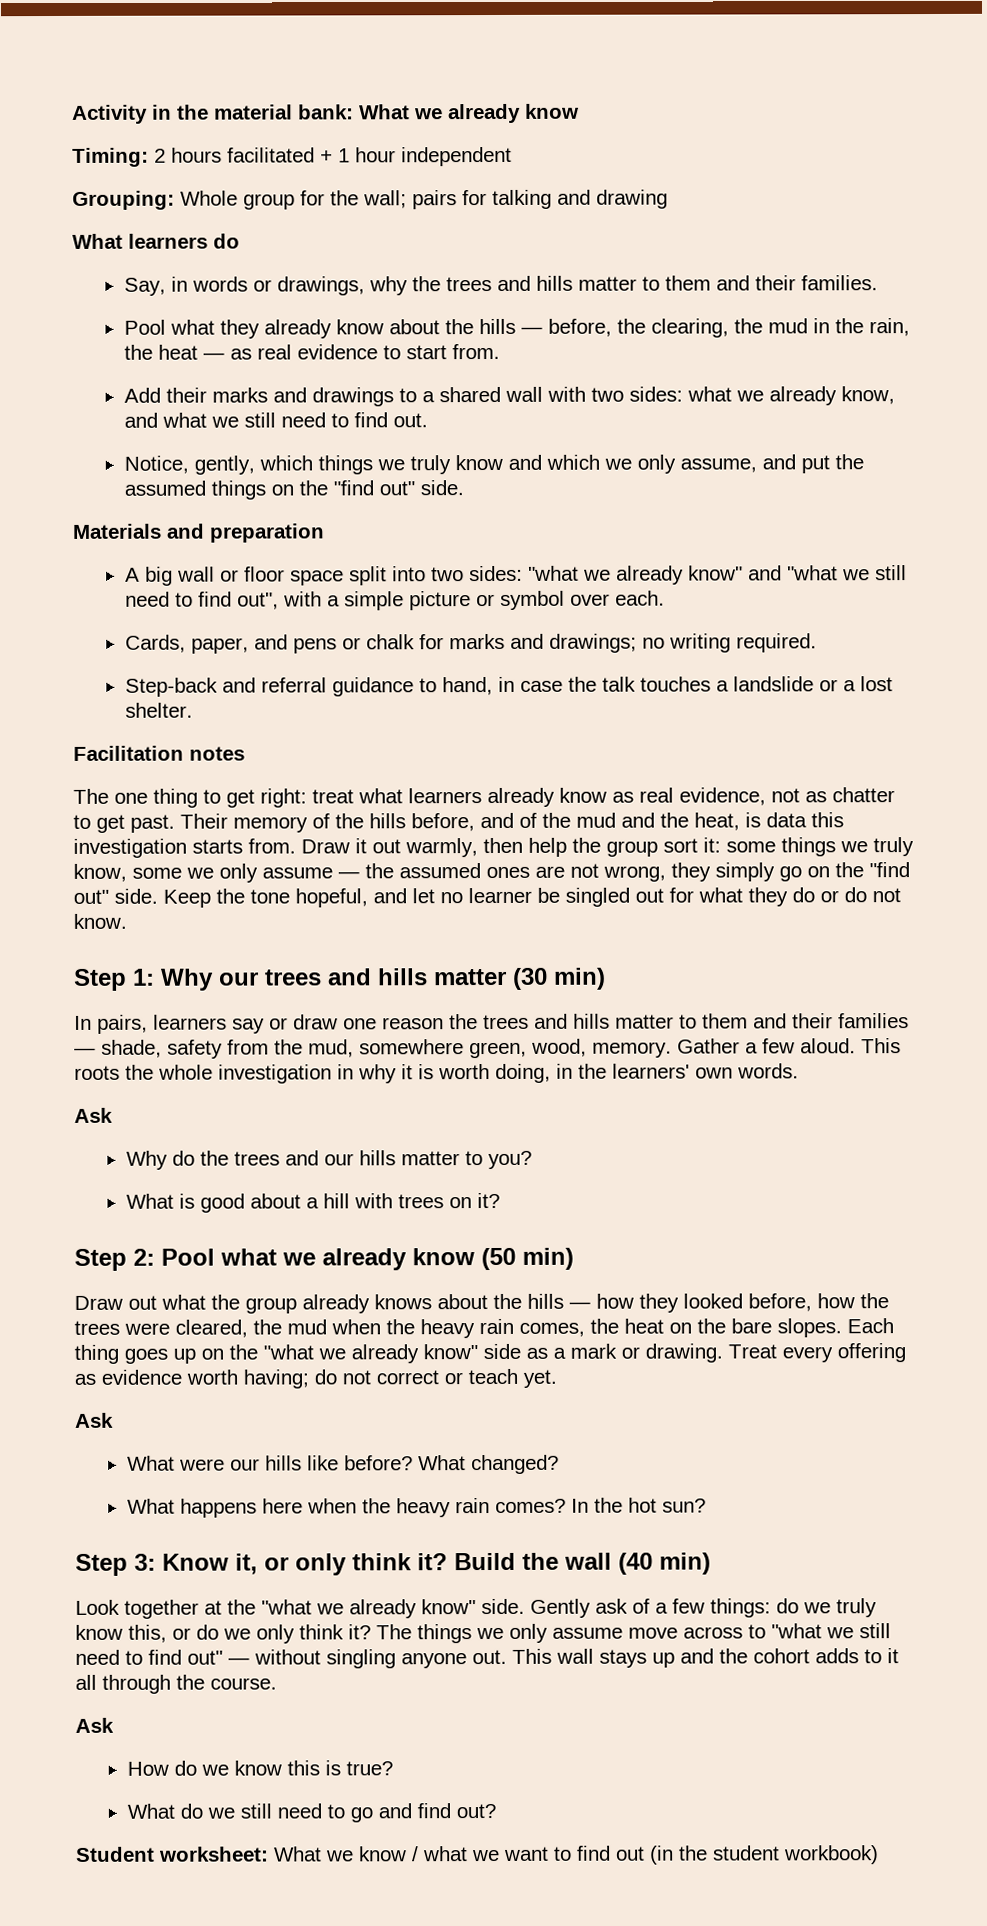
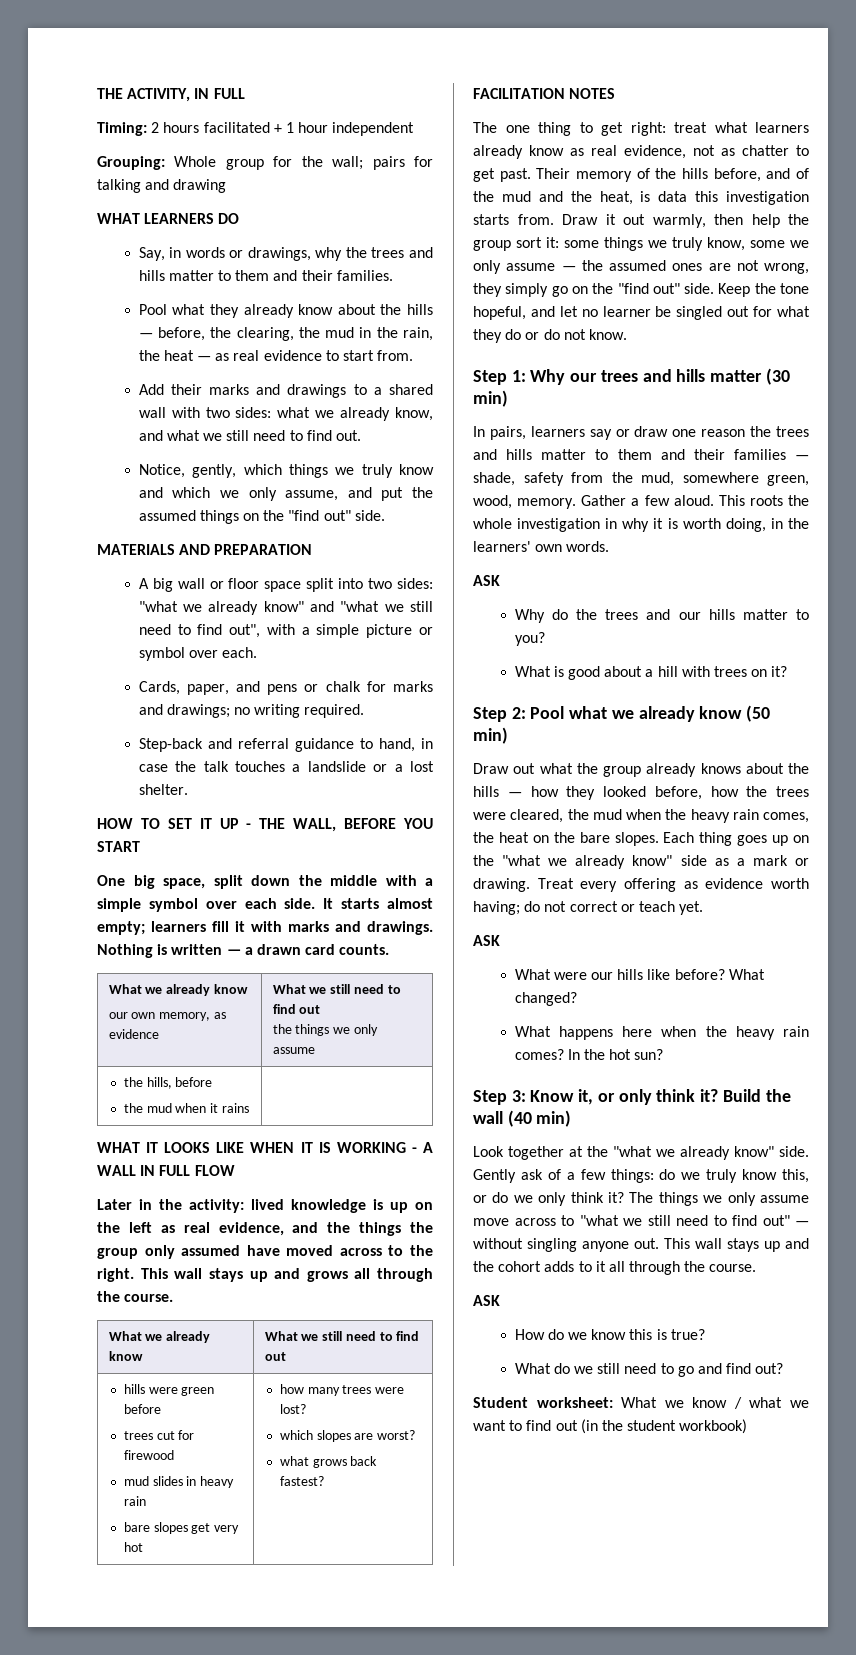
- Activity in the material bank: What we already know
+ THE ACTIVITY, IN FULL
- What learners do
+ WHAT LEARNERS DO
- Materials and preparation
+ MATERIALS AND PREPARATION
- Facilitation notes
+ HOW TO SET IT UP - THE WALL, BEFORE YOU START
+ One big space, split down the middle with a simple symbol over each side. It starts almost empty; learners fill it with marks and drawings. Nothing is written — a drawn card counts.
+ What we already know
+ our own memory, as evidence | What we still need to find out
+ the things we only assume
+ the hills, before
+ the mud when it rains |
+ WHAT IT LOOKS LIKE WHEN IT IS WORKING - A WALL IN FULL FLOW
+ Later in the activity: lived knowledge is up on the left as real evidence, and the things the group only assumed have moved across to the right. This wall stays up and grows all through the course.
+ What we already know | What we still need to find out
+ hills were green before
+ trees cut for firewood
+ mud slides in heavy rain
+ bare slopes get very hot | how many trees were lost?
+ which slopes are worst?
+ what grows back fastest?
+ FACILITATION NOTES
  This roots the whole investigation in why it is worth doing, in the learners' own words.
- Ask
+ ASK
  Treat every offering as evidence worth having; do not correct or teach yet.
- Ask
+ ASK
  This wall stays up and the cohort adds to it all through the course.
- Ask
+ ASK

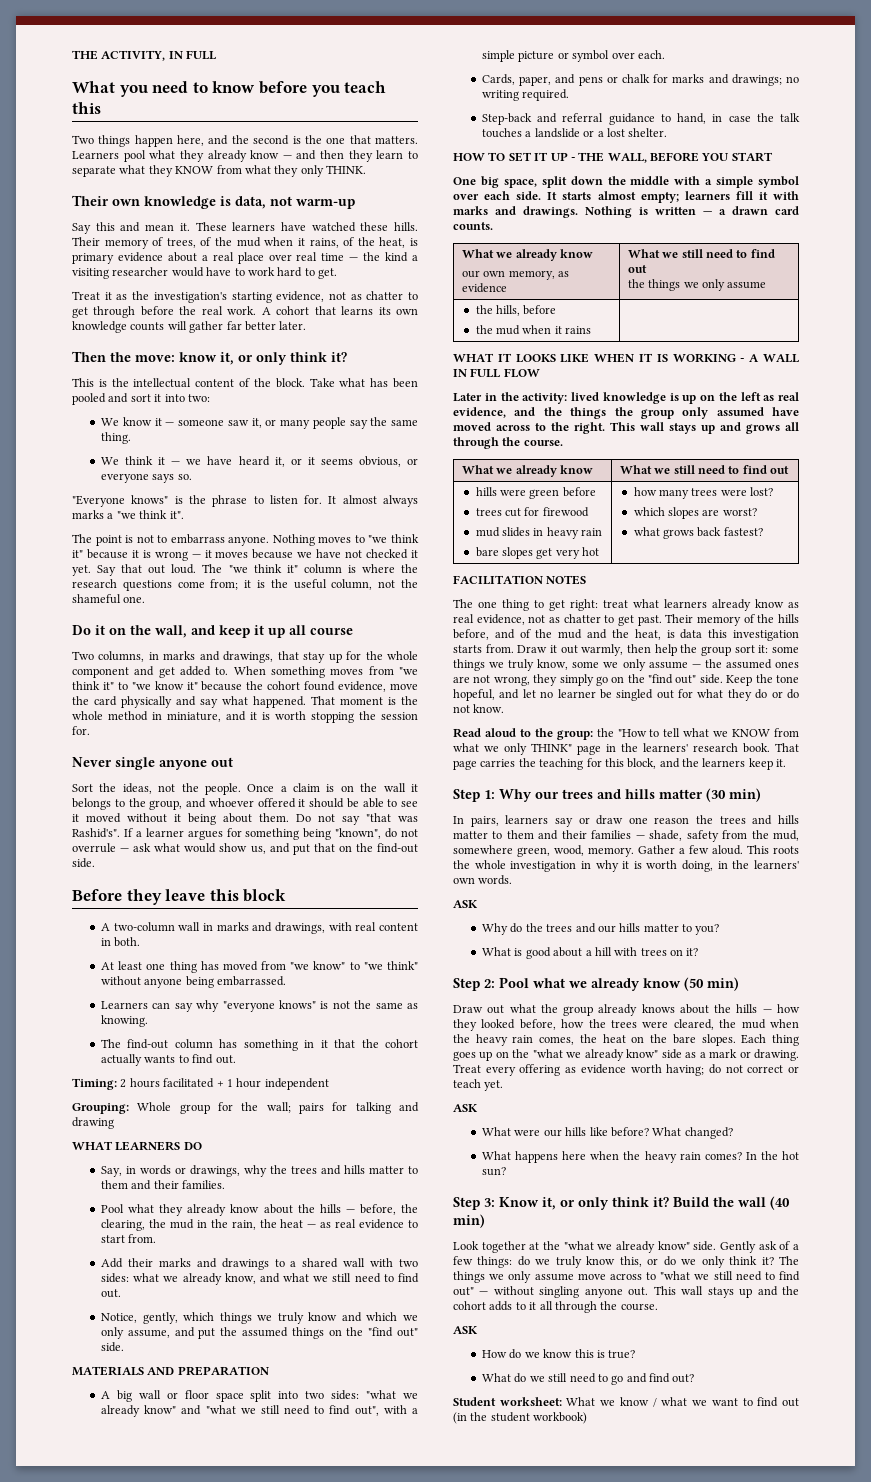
+ What you need to know before you teach this
+ Two things happen here, and the second is the one that matters. Learners pool what they already know — and then they learn to separate what they KNOW from what they only THINK.
+ Their own knowledge is data, not warm-up
+ Say this and mean it. These learners have watched these hills. Their memory of trees, of the mud when it rains, of the heat, is primary evidence about a real place over real time — the kind a visiting researcher would have to work hard to get.
+ Treat it as the investigation's starting evidence, not as chatter to get through before the real work. A cohort that learns its own knowledge counts will gather far better later.
+ Then the move: know it, or only think it?
+ This is the intellectual content of the block. Take what has been pooled and sort it into two:
+ We know it — someone saw it, or many people say the same thing.
+ We think it — we have heard it, or it seems obvious, or everyone says so.
+ "Everyone knows" is the phrase to listen for. It almost always marks a "we think it".
+ The point is not to embarrass anyone. Nothing moves to "we think it" because it is wrong — it moves because we have not checked it yet. Say that out loud. The "we think it" column is where the research questions come from; it is the useful column, not the shameful one.
+ Do it on the wall, and keep it up all course
+ Two columns, in marks and drawings, that stay up for the whole component and get added to. When something moves from "we think it" to "we know it" because the cohort found evidence, move the card physically and say what happened. That moment is the whole method in miniature, and it is worth stopping the session for.
+ Never single anyone out
+ Sort the ideas, not the people. Once a claim is on the wall it belongs to the group, and whoever offered it should be able to see it moved without it being about them. Do not say "that was Rashid's". If a learner argues for something being "known", do not overrule — ask what would show us, and put that on the find-out side.
+ Before they leave this block
+ A two-column wall in marks and drawings, with real content in both.
+ At least one thing has moved from "we know" to "we think" without anyone being embarrassed.
+ Learners can say why "everyone knows" is not the same as knowing.
+ The find-out column has something in it that the cohort actually wants to find out.
+ Read aloud to the group: the "How to tell what we KNOW from what we only THINK" page in the learners' research book. That page carries the teaching for this block, and the learners keep it.

